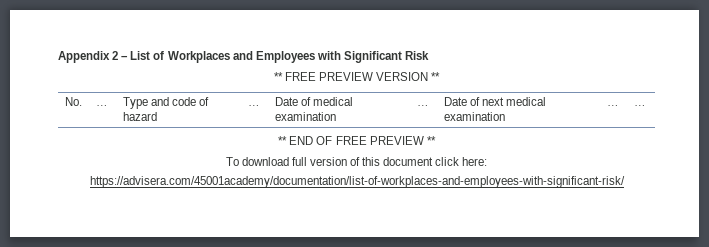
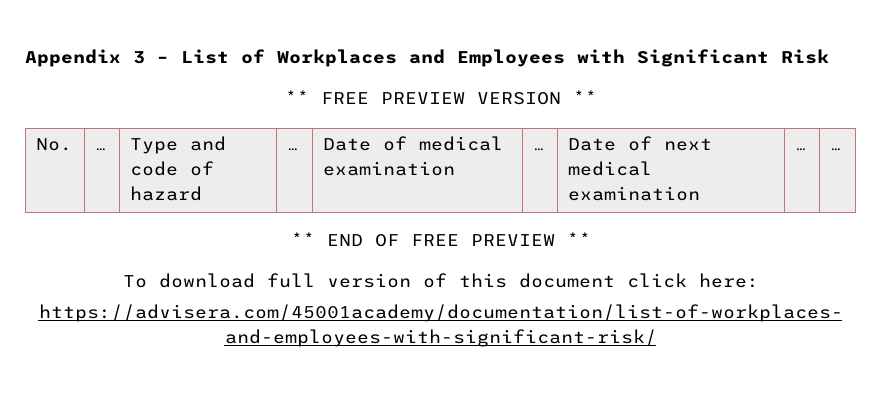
- Appendix 2 – List of Workplaces and Employees with Significant Risk
+ Appendix 3 – List of Workplaces and Employees with Significant Risk

